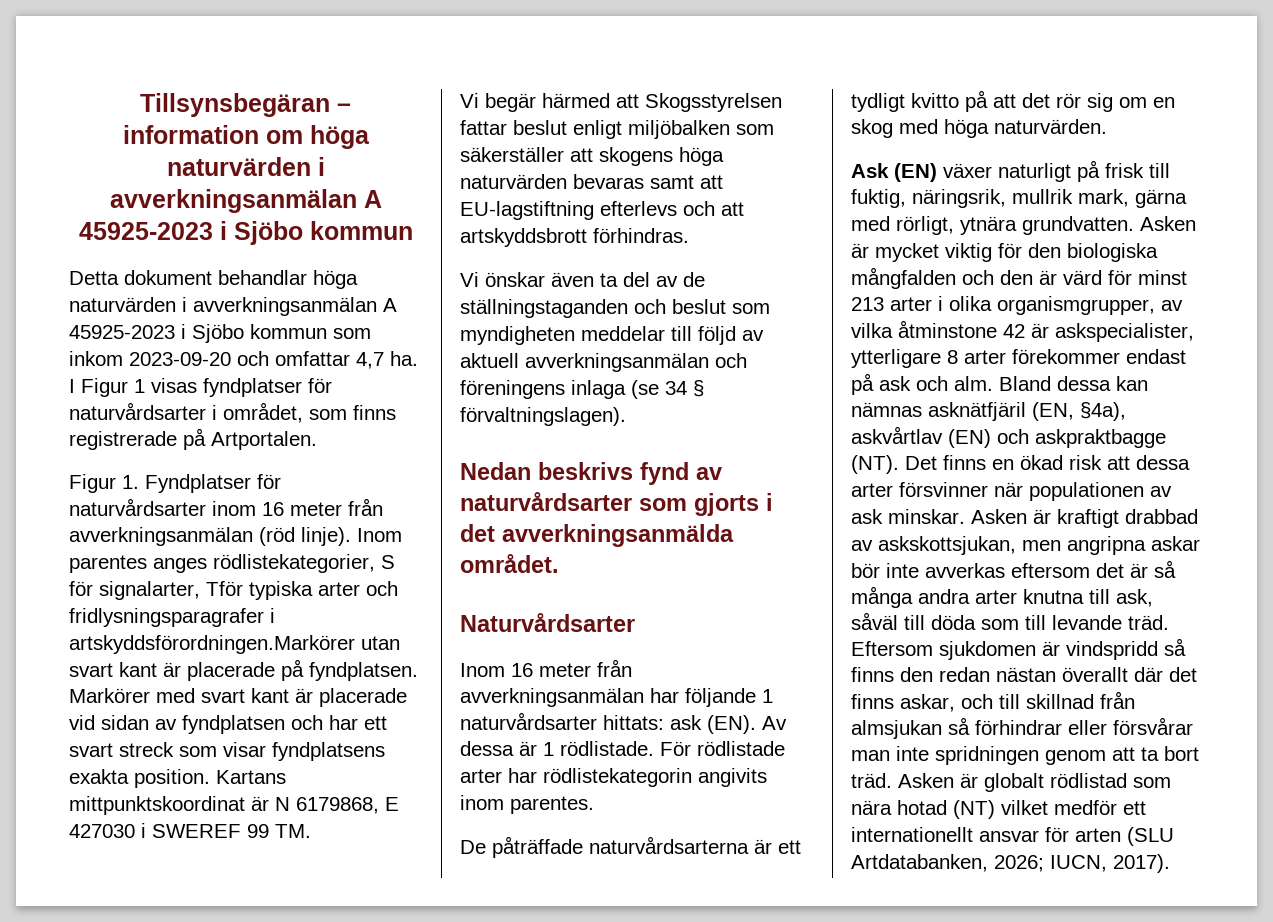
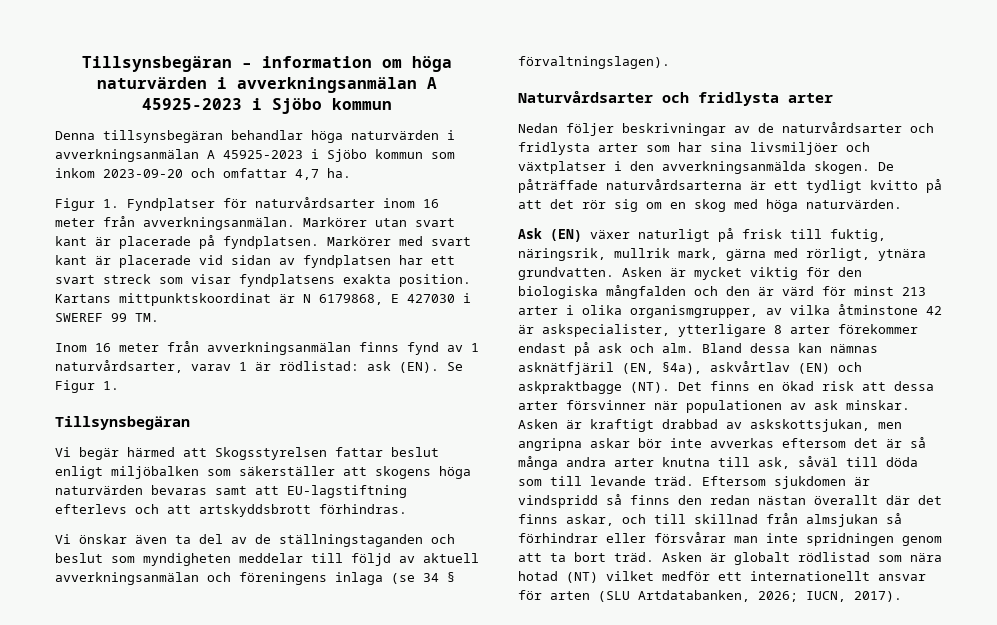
- Detta dokument behandlar höga naturvärden i avverkningsanmälan A 45925-2023 i Sjöbo kommun som inkom 2023-09-20 och omfattar 4,7 ha. I Figur 1 visas fyndplatser för naturvårdsarter i området, som finns registrerade på Artportalen.
+ Denna tillsynsbegäran behandlar höga naturvärden i avverkningsanmälan A 45925-2023 i Sjöbo kommun som inkom 2023-09-20 och omfattar 4,7 ha.
- Figur 1. Fyndplatser för naturvårdsarter inom 16 meter från avverkningsanmälan (röd linje). Inom parentes anges rödlistekategorier, S för signalarter, Tför typiska arter och fridlysningsparagrafer i artskyddsförordningen.Markörer utan svart kant är placerade på fyndplatsen.
+ Figur 1. Fyndplatser för naturvårdsarter inom 16 meter från avverkningsanmälan. Markörer utan svart kant är placerade på fyndplatsen.
- Markörer med svart kant är placerade vid sidan av fyndplatsen och har ett svart streck som visar fyndplatsens exakta position.
+ Markörer med svart kant är placerade vid sidan av fyndplatsen har ett svart streck som visar fyndplatsens exakta position.
+ Inom 16 meter från avverkningsanmälan finns fynd av 1 naturvårdsarter, varav 1 är rödlistad: ask (EN). Se Figur 1.
+ Tillsynsbegäran
- Nedan beskrivs fynd av naturvårdsarter som gjorts i det avverkningsanmälda området.
- Naturvårdsarter
- Inom 16 meter från avverkningsanmälan har följande 1 naturvårdsarter hittats: ask (EN). Av dessa är 1 rödlistade. För rödlistade arter har rödlistekategorin angivits inom parentes.
- De påträffade naturvårdsarterna är ett tydligt kvitto på att det rör sig om en skog med höga naturvärden.
+ Naturvårdsarter och fridlysta arter
+ Nedan följer beskrivningar av de naturvårdsarter och fridlysta arter som har sina livsmiljöer och växtplatser i den avverkningsanmälda skogen. De påträffade naturvårdsarterna är ett tydligt kvitto på att det rör sig om en skog med höga naturvärden.

